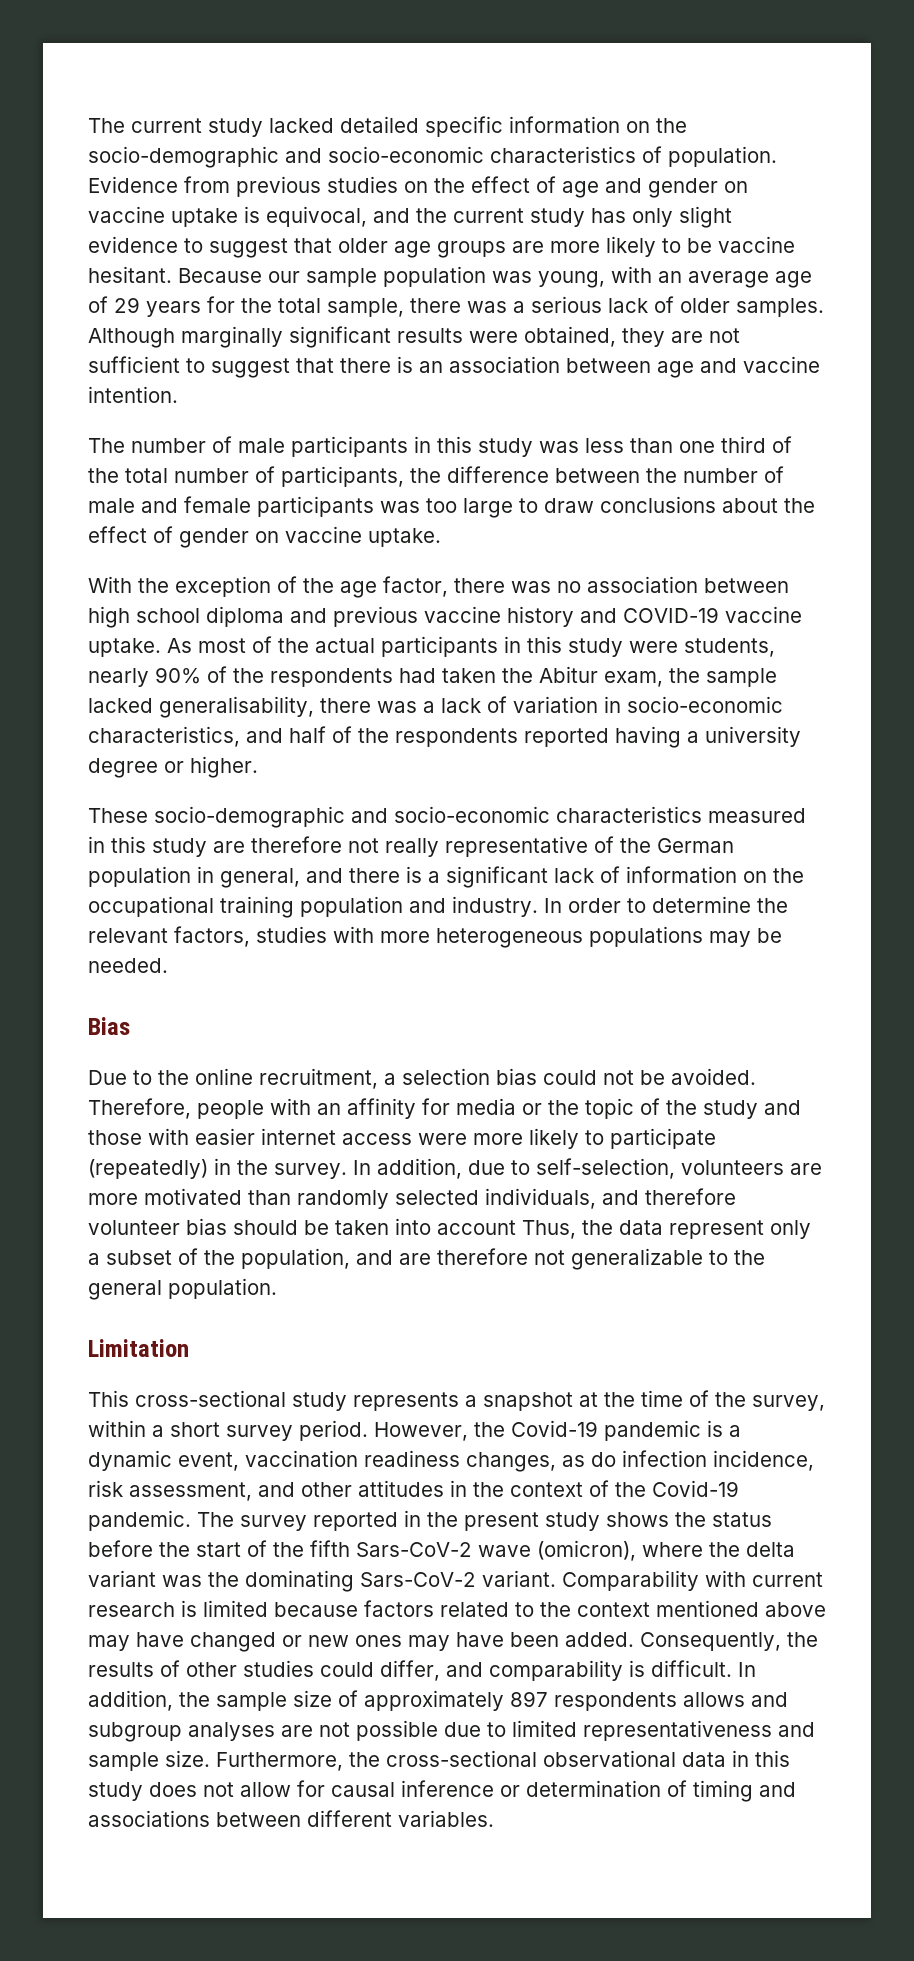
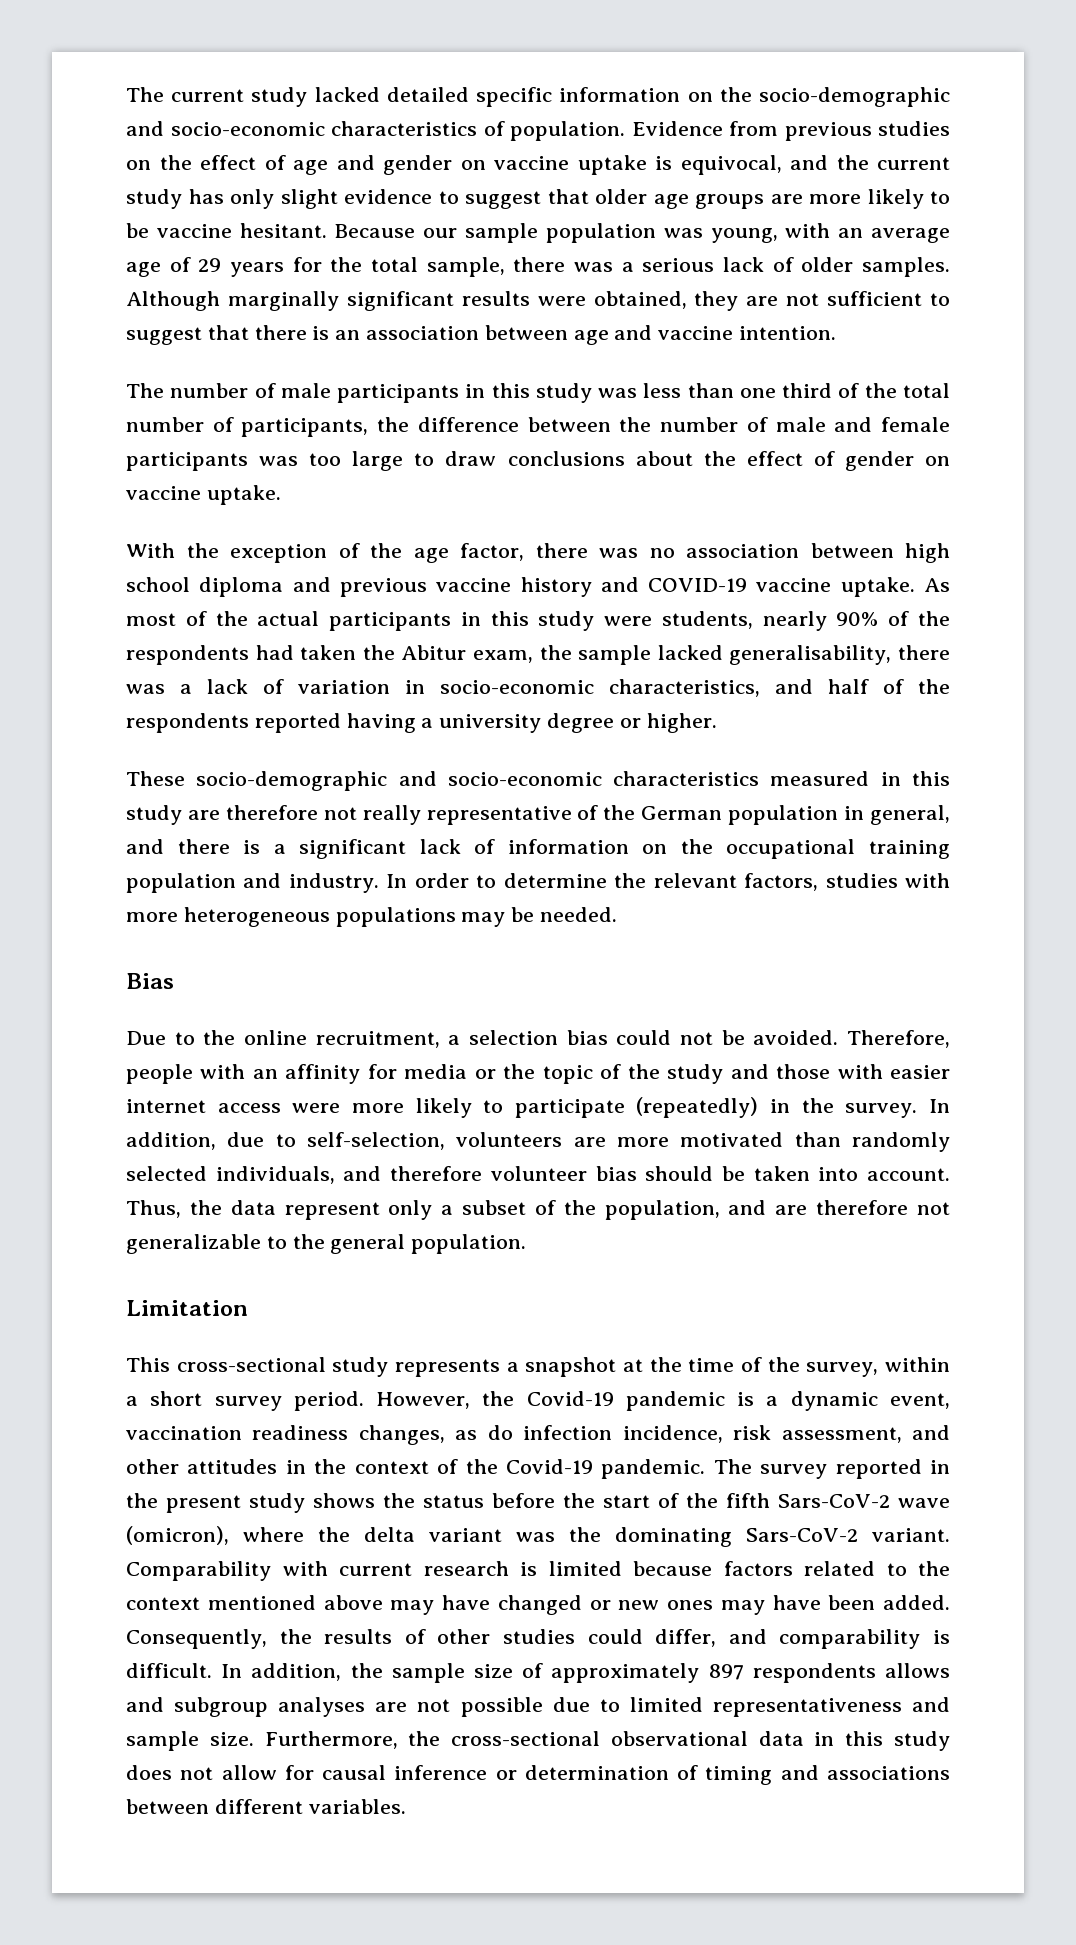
- In addition, due to self-selection, volunteers are more motivated than randomly selected individuals, and therefore volunteer bias should be taken into account Thus, the data represent only a subset of the population, and are therefore not generalizable to the general population.
+ In addition, due to self-selection, volunteers are more motivated than randomly selected individuals, and therefore volunteer bias should be taken into account. Thus, the data represent only a subset of the population, and are therefore not generalizable to the general population.

